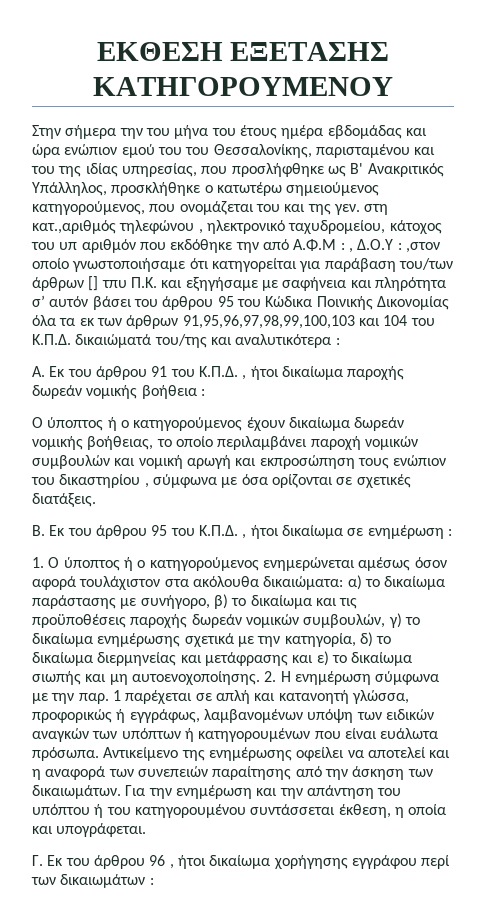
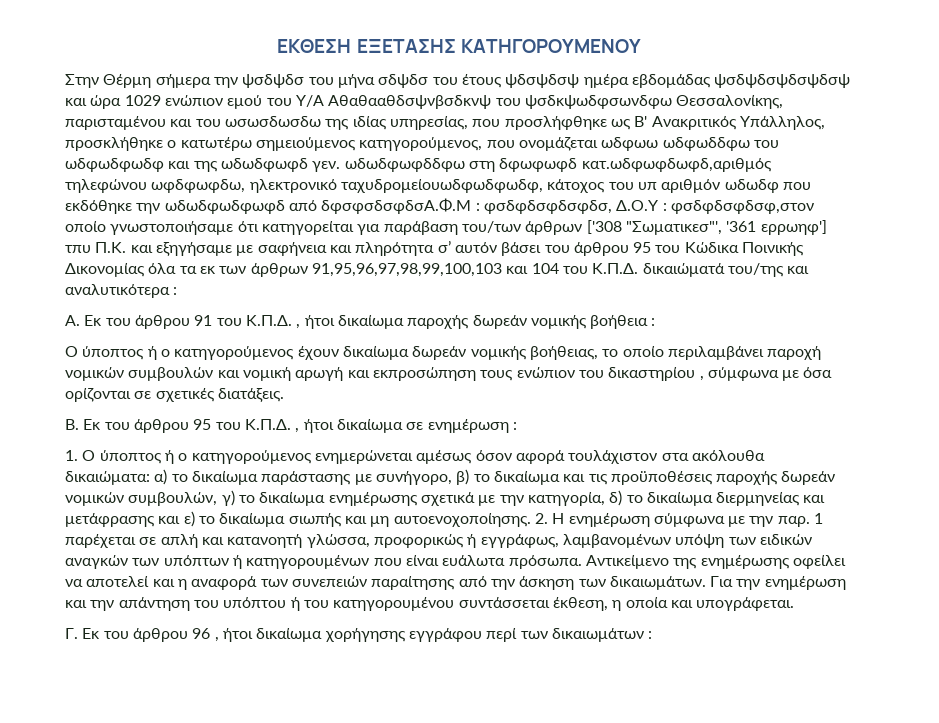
- Στην σήμερα την του μήνα του έτους ημέρα εβδομάδας και ώρα ενώπιον εμού του του Θεσσαλονίκης, παρισταμένου και του της ιδίας υπηρεσίας, που προσλήφθηκε ως Β' Ανακριτικός Υπάλληλος, προσκλήθηκε ο κατωτέρω σημειούμενος κατηγορούμενος, που ονομάζεται του και της γεν. στη κατ.,αριθμός τηλεφώνου , ηλεκτρονικό ταχυδρομείου, κάτοχος του υπ αριθμόν που εκδόθηκε την από Α.Φ.Μ : , Δ.Ο.Υ :
+ Στην Θέρμη σήμερα την ψσδψδσ του μήνα σδψδσ του έτους ψδσψδσψ ημέρα εβδομάδας ψσδψδσψδσψδσψ και ώρα 1029 ενώπιον εμού του Υ/Α Αθαθααθδσψνβσδκνψ του ψσδκψωδφσωνδφω Θεσσαλονίκης, παρισταμένου και του ωσωσδωσδω της ιδίας υπηρεσίας, που προσλήφθηκε ως Β' Ανακριτικός Υπάλληλος, προσκλήθηκε ο κατωτέρω σημειούμενος κατηγορούμενος, που ονομάζεται ωδφωω ωδφωδδφω του ωδφωδφωδφ και της ωδωδφωφδ γεν. ωδωδφωφδδφω στη δφωφωφδ κατ.ωδφωφδωφδ,αριθμός τηλεφώνου ωφδφωφδω, ηλεκτρονικό ταχυδρομείουωδφωδφωδφ, κάτοχος του υπ αριθμόν ωδωδφ που εκδόθηκε την ωδωδφωδφωφδ από δφσφσδσφδσΑ.Φ.Μ : φσδφδσφδσφδσ, Δ.Ο.Υ :
- ,στον οποίο γνωστοποιήσαμε ότι κατηγορείται για παράβαση του/των άρθρων [] τπυ Π.Κ. και εξηγήσαμε με σαφήνεια και πληρότητα σ’ αυτόν βάσει του άρθρου 95 του Κώδικα Ποινικής Δικονομίας όλα τα εκ των άρθρων 91,95,96,97,98,99,100,103 και 104 του Κ.Π.Δ. δικαιώματά του/της και αναλυτικότερα :
+ φσδφδσφδσφ,στον οποίο γνωστοποιήσαμε ότι κατηγορείται για παράβαση του/των άρθρων ['308 "Σωματικεσ"', '361 ερρωηφ'] τπυ Π.Κ. και εξηγήσαμε με σαφήνεια και πληρότητα σ’ αυτόν βάσει του άρθρου 95 του Κώδικα Ποινικής Δικονομίας όλα τα εκ των άρθρων 91,95,96,97,98,99,100,103 και 104 του Κ.Π.Δ. δικαιώματά του/της και αναλυτικότερα :

